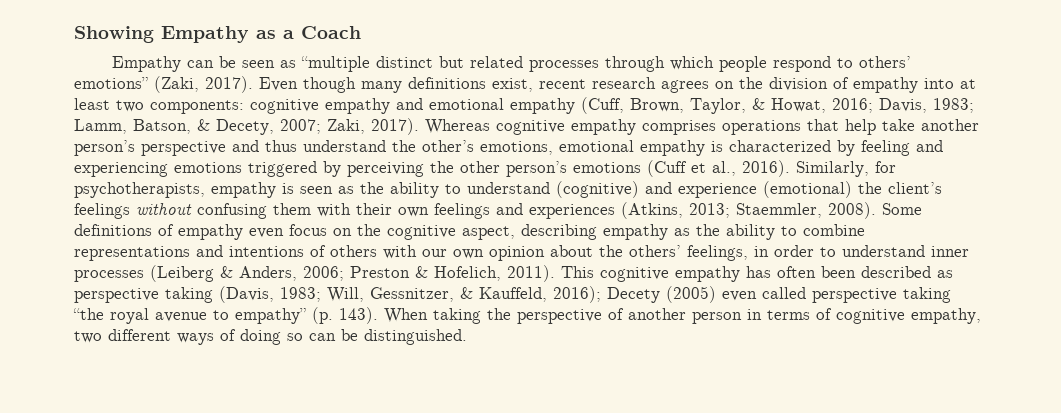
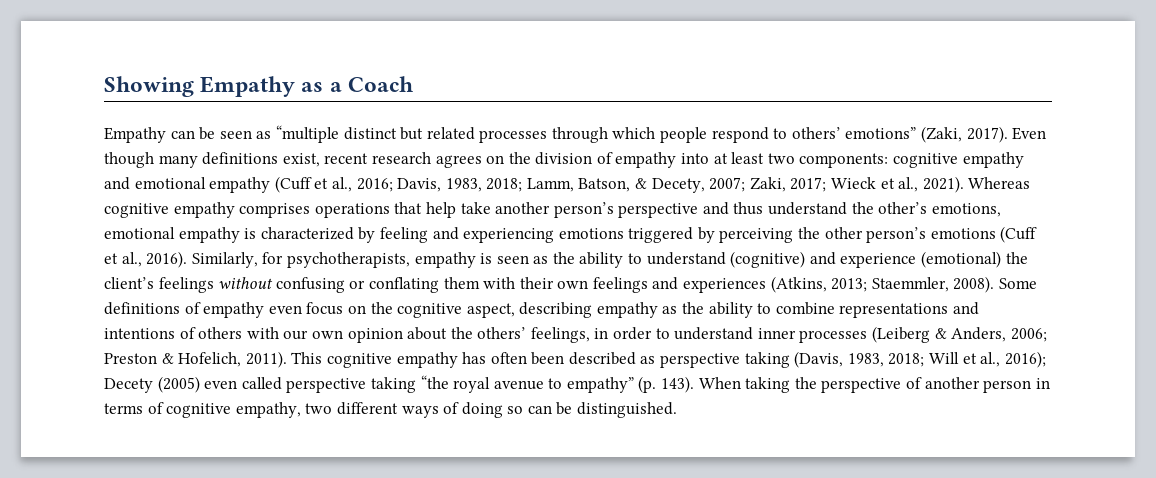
- Even though many definitions exist, recent research agrees on the division of empathy into at least two components: cognitive empathy and emotional empathy (Cuff, Brown, Taylor, & Howat, 2016; Davis, 1983; Lamm, Batson, & Decety, 2007; Zaki, 2017).
+ Even though many definitions exist, recent research agrees on the division of empathy into at least two components: cognitive empathy and emotional empathy (Cuff et al., 2016; Davis, 1983, 2018; Lamm, Batson, & Decety, 2007; Zaki, 2017; Wieck et al., 2021).
- Similarly, for psychotherapists, empathy is seen as the ability to understand (cognitive) and experience (emotional) the client’s feelings without confusing them with their own feelings and experiences (Atkins, 2013; Staemmler, 2008).
+ Similarly, for psychotherapists, empathy is seen as the ability to understand (cognitive) and experience (emotional) the client’s feelings without confusing or conflating them with their own feelings and experiences (Atkins, 2013; Staemmler, 2008).
- This cognitive empathy has often been described as perspective taking (Davis, 1983; Will, Gessnitzer, & Kauffeld, 2016); Decety (2005) even called perspective taking “the royal avenue to empathy” (p. 143).
+ This cognitive empathy has often been described as perspective taking (Davis, 1983, 2018; Will et al., 2016); Decety (2005) even called perspective taking “the royal avenue to empathy” (p. 143).

